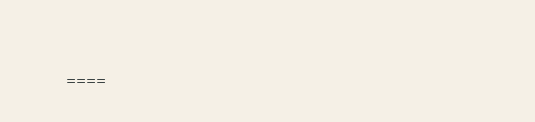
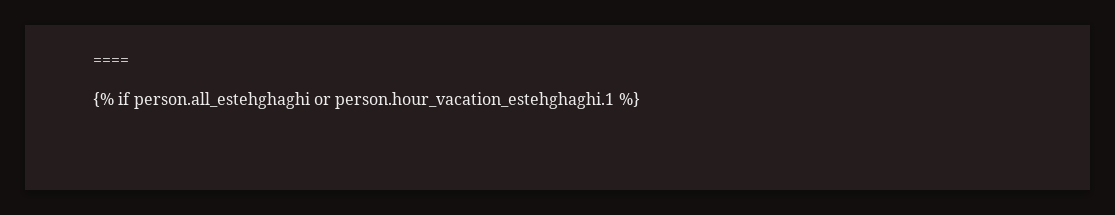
+ {% if person.all_estehghaghi or person.hour_vacation_estehghaghi.1 %}

